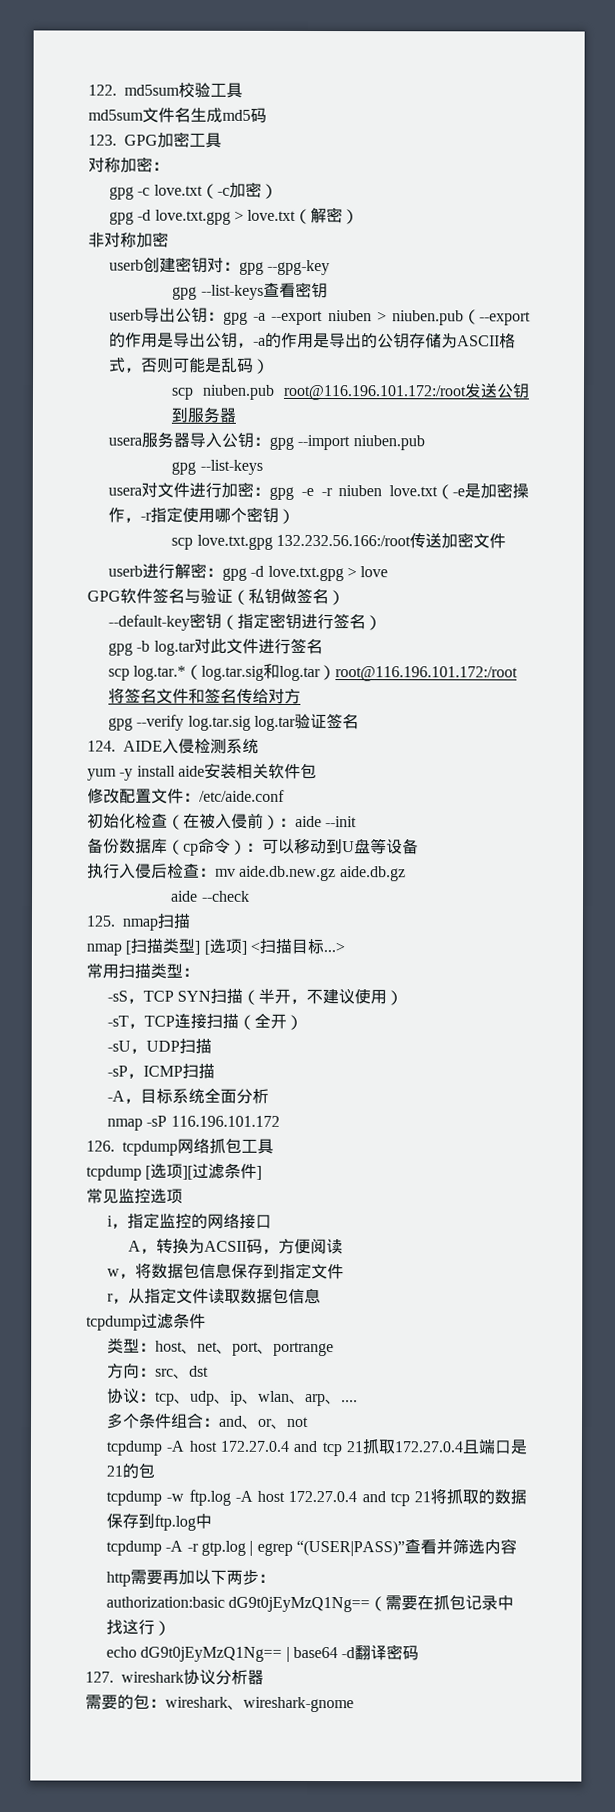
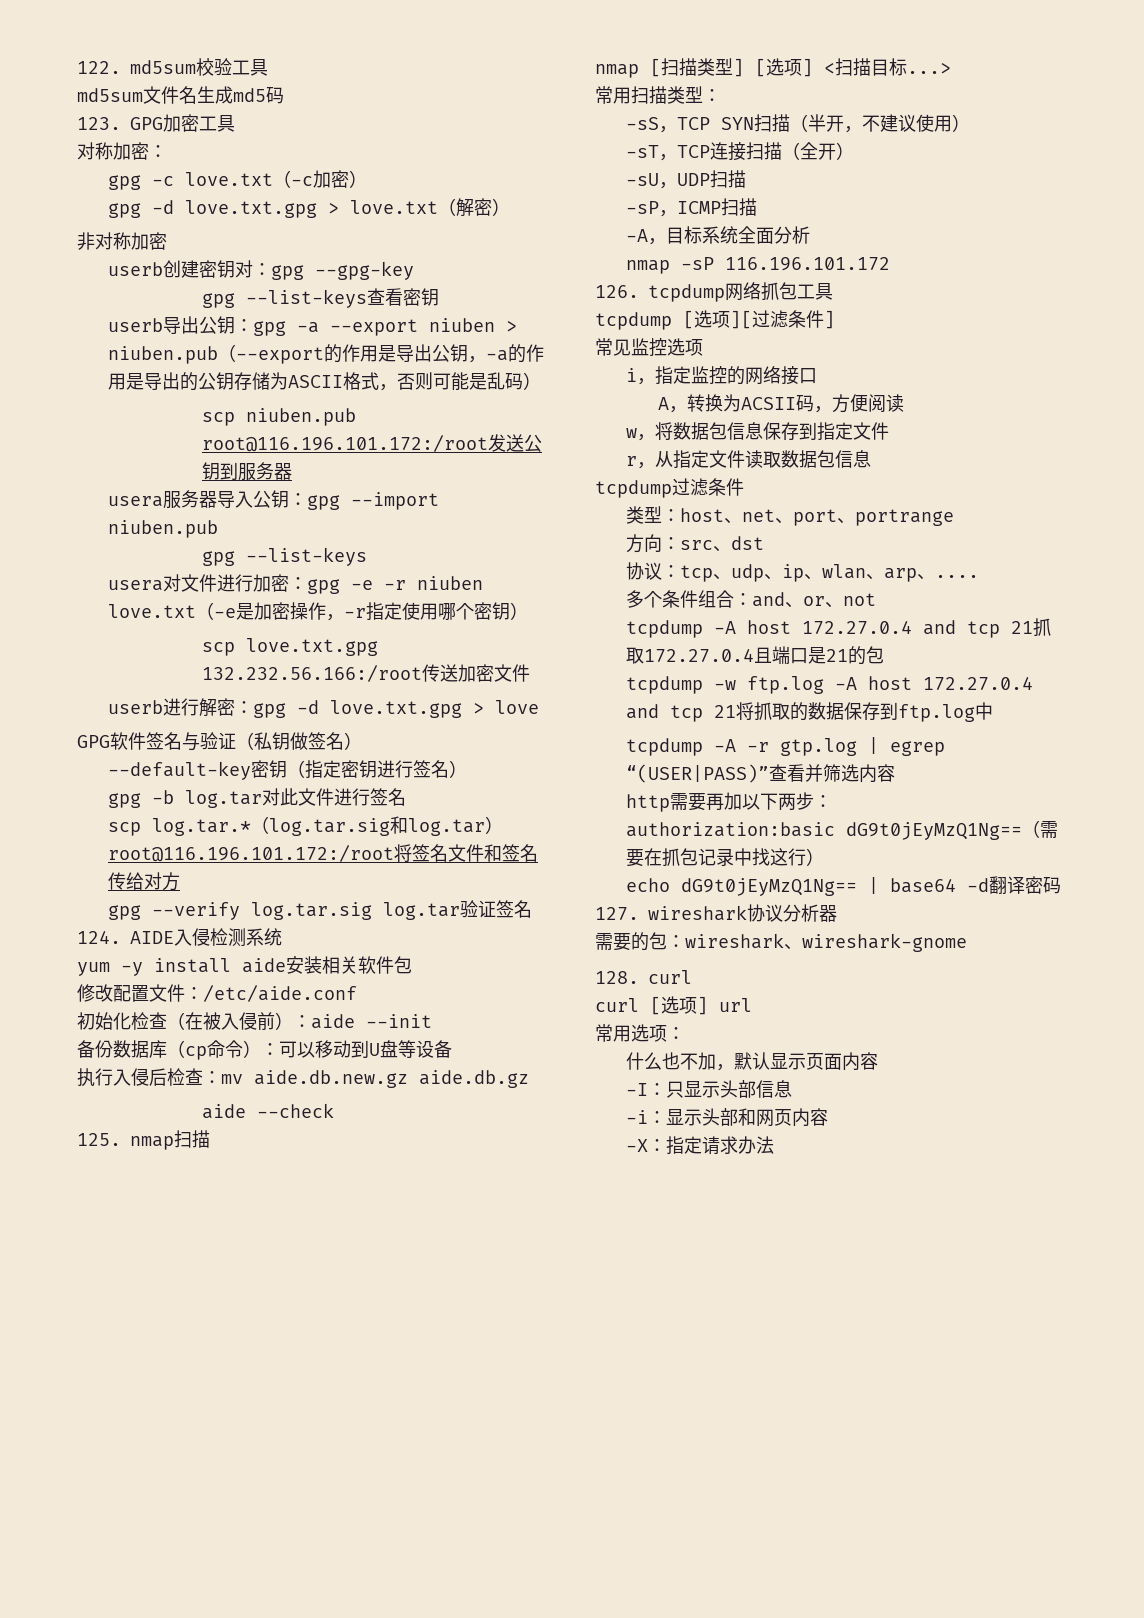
+ 128. curl
+ curl [选项] url
+ 常用选项：
+ 什么也不加，默认显示页面内容
+ -I：只显示头部信息
+ -i：显示头部和网页内容
+ -X：指定请求办法

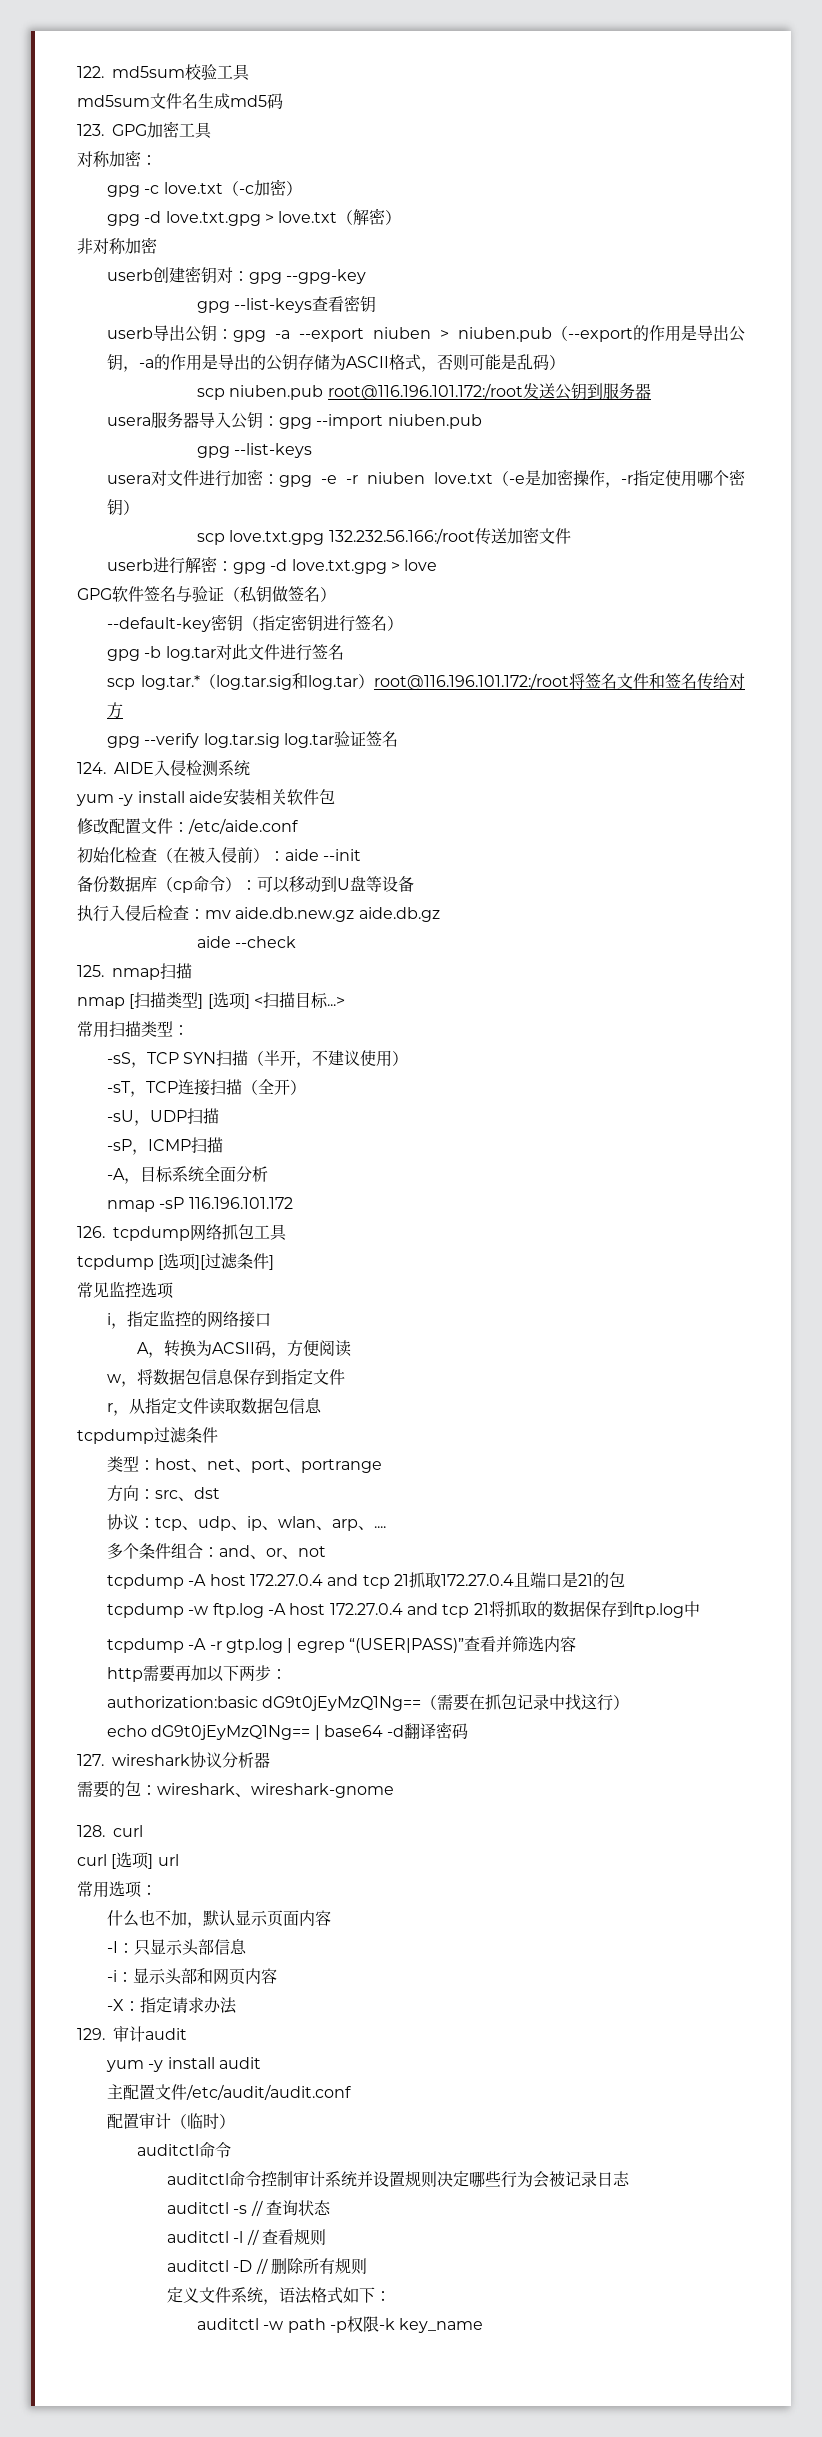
+ 129.审计audit
+ yum -y install audit
+ 主配置文件/etc/audit/audit.conf
+ 配置审计（临时）
+ auditctl命令
+ auditctl命令控制审计系统并设置规则决定哪些行为会被记录日志
+ auditctl -s // 查询状态
+ auditctl -l // 查看规则
+ auditctl -D // 删除所有规则
+ 定义文件系统，语法格式如下：
+ auditctl -w path -p权限-k key_name

